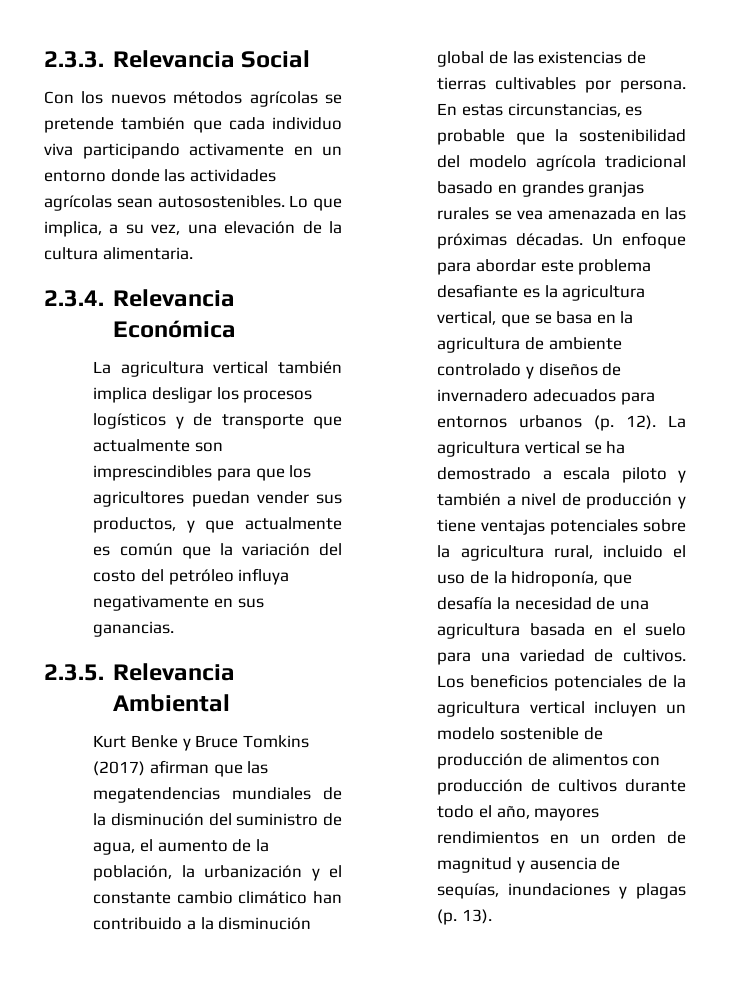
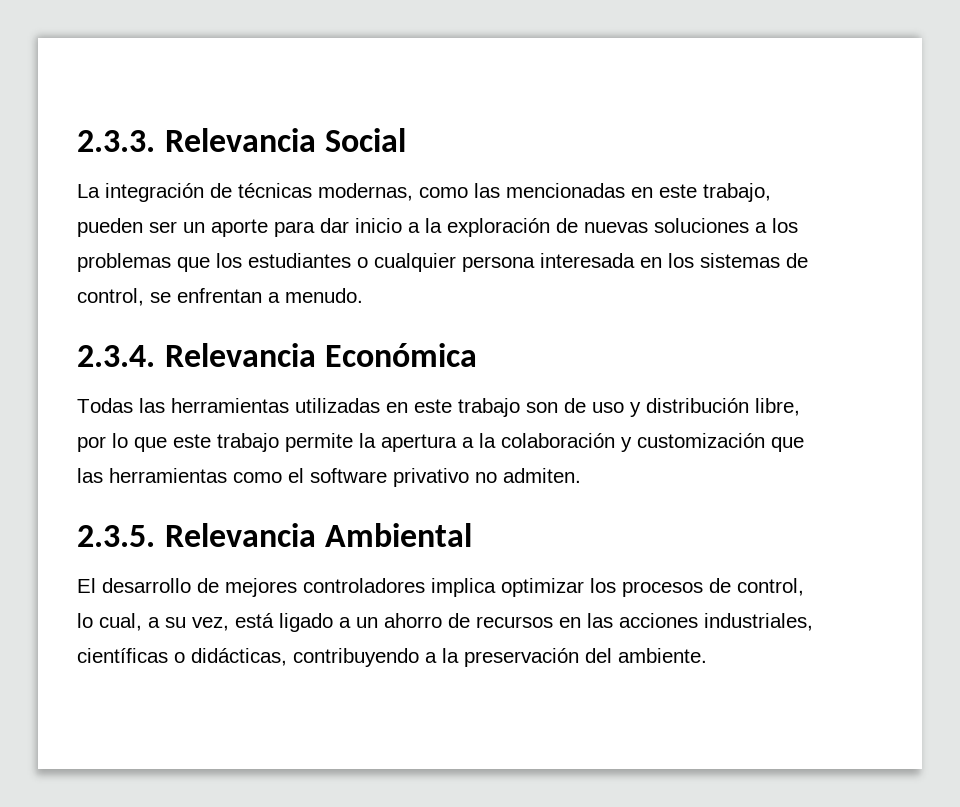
- Con los nuevos métodos agrícolas se pretende también que cada individuo viva participando activamente en un entorno donde las actividades agrícolas sean autosostenibles. Lo que implica, a su vez, una elevación de la cultura alimentaria.
+ La integración de técnicas modernas, como las mencionadas en este trabajo, pueden ser un aporte para dar inicio a la exploración de nuevas soluciones a los problemas que los estudiantes o cualquier persona interesada en los sistemas de control, se enfrentan a menudo.
  2.3.4. Relevancia Económica
- La agricultura vertical también implica desligar los procesos logísticos y de transporte que actualmente son imprescindibles para que los agricultores puedan vender sus productos, y que actualmente es común que la variación del costo del petróleo influya negativamente en sus ganancias.
+ Todas las herramientas utilizadas en este trabajo son de uso y distribución libre, por lo que este trabajo permite la apertura a la colaboración y customización que las herramientas como el software privativo no admiten.
  2.3.5. Relevancia Ambiental
- Kurt Benke y Bruce Tomkins (2017) afirman que las megatendencias mundiales de la disminución del suministro de agua, el aumento de la población, la urbanización y el constante cambio climático han contribuido a la disminución global de las existencias de tierras cultivables por persona. En estas circunstancias, es probable que la sostenibilidad del modelo agrícola tradicional basado en grandes granjas rurales se vea amenazada en las próximas décadas. Un enfoque para abordar este problema desafiante es la agricultura vertical, que se basa en la agricultura de ambiente controlado y diseños de invernadero adecuados para entornos urbanos (p. 12). La agricultura vertical se ha demostrado a escala piloto y también a nivel de producción y tiene ventajas potenciales sobre la agricultura rural, incluido el uso de la hidroponía, que desafía la necesidad de una agricultura basada en el suelo para una variedad de cultivos. Los beneficios potenciales de la agricultura vertical incluyen un modelo sostenible de producción de alimentos con producción de cultivos durante todo el año, mayores rendimientos en un orden de magnitud y ausencia de sequías, inundaciones y plagas (p. 13).
+ El desarrollo de mejores controladores implica optimizar los procesos de control, lo cual, a su vez, está ligado a un ahorro de recursos en las acciones industriales, científicas o didácticas, contribuyendo a la preservación del ambiente.

